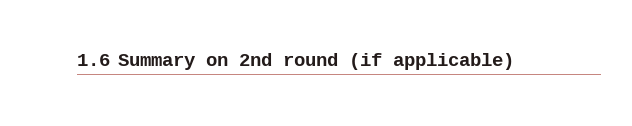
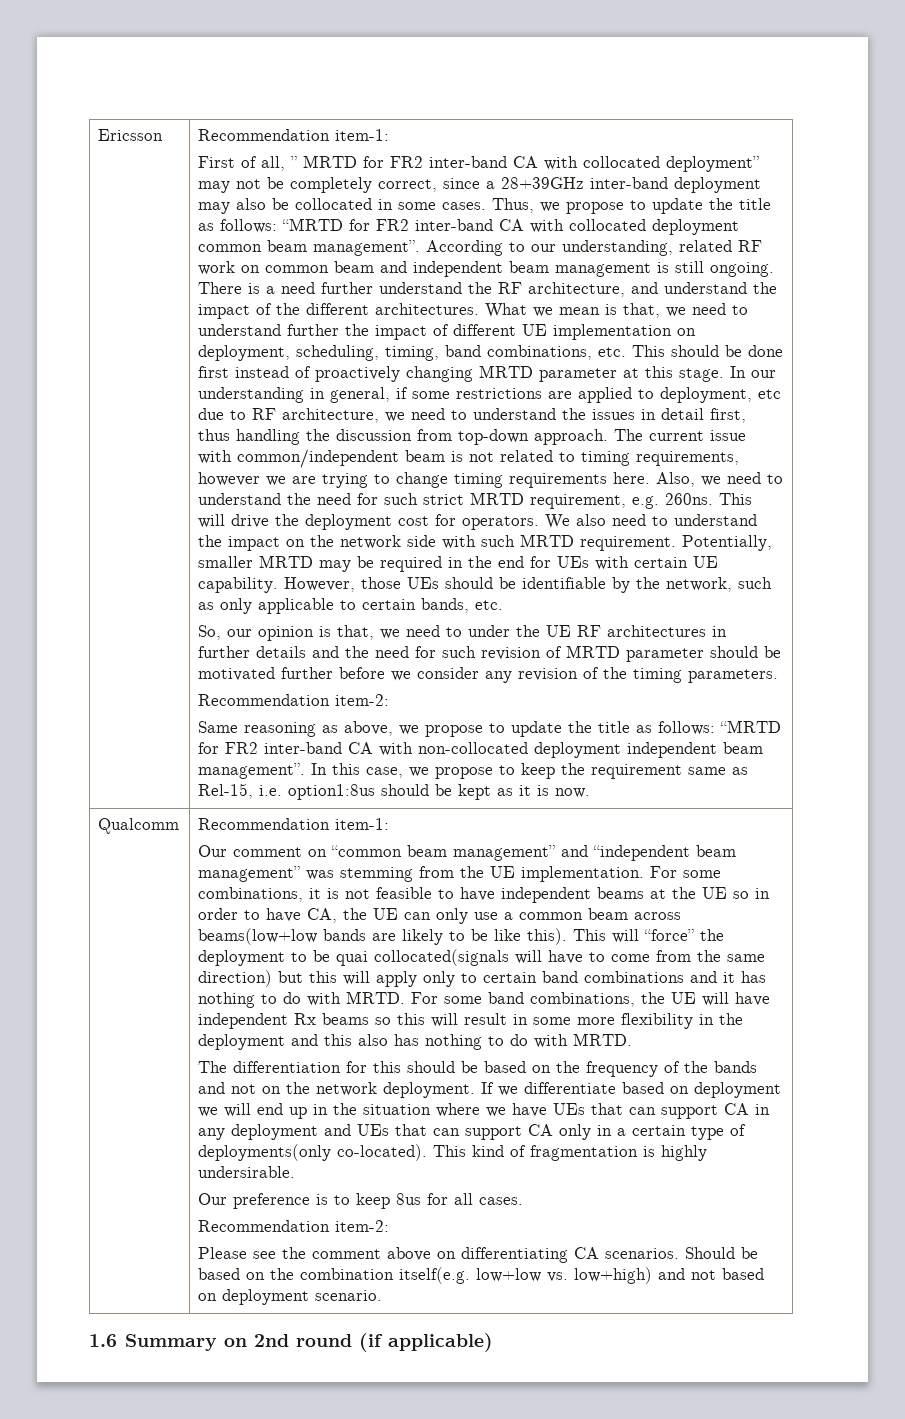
+ Ericsson | Recommendation item-1:
+ First of all, ” MRTD for FR2 inter-band CA with collocated deployment” may not be completely correct, since a 28+39GHz inter-band deployment may also be collocated in some cases. Thus, we propose to update the title as follows: “MRTD for FR2 inter-band CA with collocated deployment common beam management”. According to our understanding, related RF work on common beam and independent beam management is still ongoing. There is a need further understand the RF architecture, and understand the impact of the different architectures. What we mean is that, we need to understand further the impact of different UE implementation on deployment, scheduling, timing, band combinations, etc. This should be done first instead of proactively changing MRTD parameter at this stage. In our understanding in general, if some restrictions are applied to deployment, etc due to RF architecture, we need to understand the issues in detail first, thus handling the discussion from top-down approach. The current issue with common/independent beam is not related to timing requirements, however we are trying to change timing requirements here. Also, we need to understand the need for such strict MRTD requirement, e.g. 260ns. This will drive the deployment cost for operators. We also need to understand the impact on the network side with such MRTD requirement. Potentially, smaller MRTD may be required in the end for UEs with certain UE capability. However, those UEs should be identifiable by the network, such as only applicable to certain bands, etc.
+ So, our opinion is that, we need to under the UE RF architectures in further details and the need for such revision of MRTD parameter should be motivated further before we consider any revision of the timing parameters.
+ Recommendation item-2:
+ Same reasoning as above, we propose to update the title as follows: “MRTD for FR2 inter-band CA with non-collocated deployment independent beam management”. In this case, we propose to keep the requirement same as Rel-15, i.e. option1:8us should be kept as it is now.
+ Qualcomm | Recommendation item-1:
+ Our comment on “common beam management” and “independent beam management” was stemming from the UE implementation. For some combinations, it is not feasible to have independent beams at the UE so in order to have CA, the UE can only use a common beam across beams(low+low bands are likely to be like this). This will “force” the deployment to be quai collocated(signals will have to come from the same direction) but this will apply only to certain band combinations and it has nothing to do with MRTD. For some band combinations, the UE will have independent Rx beams so this will result in some more flexibility in the deployment and this also has nothing to do with MRTD.
+ The differentiation for this should be based on the frequency of the bands and not on the network deployment. If we differentiate based on deployment we will end up in the situation where we have UEs that can support CA in any deployment and UEs that can support CA only in a certain type of deployments(only co-located). This kind of fragmentation is highly undersirable.
+ Our preference is to keep 8us for all cases.
+ Recommendation item-2:
+ Please see the comment above on differentiating CA scenarios. Should be based on the combination itself(e.g. low+low vs. low+high) and not based on deployment scenario.

